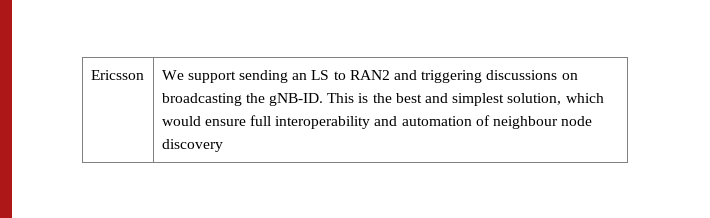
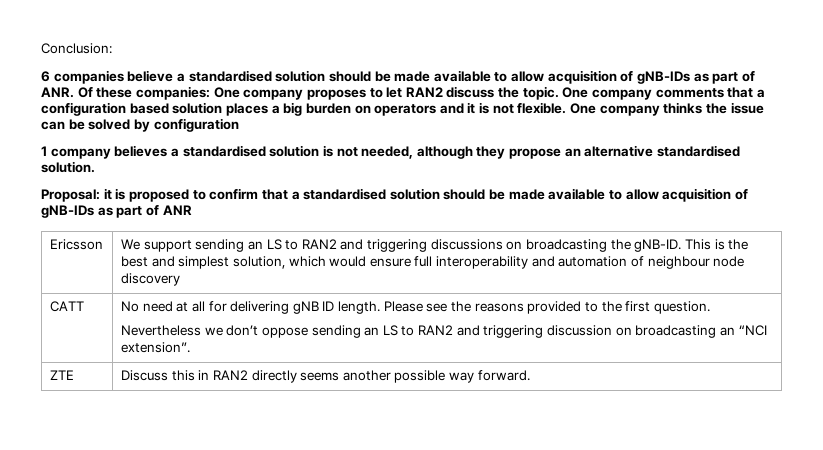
+ Conclusion:
+ 6 companies believe a standardised solution should be made available to allow acquisition of gNB-IDs as part of ANR. Of these companies: One company proposes to let RAN2 discuss the topic. One company comments that a configuration based solution places a big burden on operators and it is not flexible. One company thinks the issue can be solved by configuration
+ 1 company believes a standardised solution is not needed, although they propose an alternative standardised solution.
+ Proposal: it is proposed to confirm that a standardised solution should be made available to allow acquisition of gNB-IDs as part of ANR
+ CATT | No need at all for delivering gNB ID length. Please see the reasons provided to the first question.
+ Nevertheless we don’t oppose sending an LS to RAN2 and triggering discussion on broadcasting an “NCI extension”.
+ ZTE | Discuss this in RAN2 directly seems another possible way forward.

